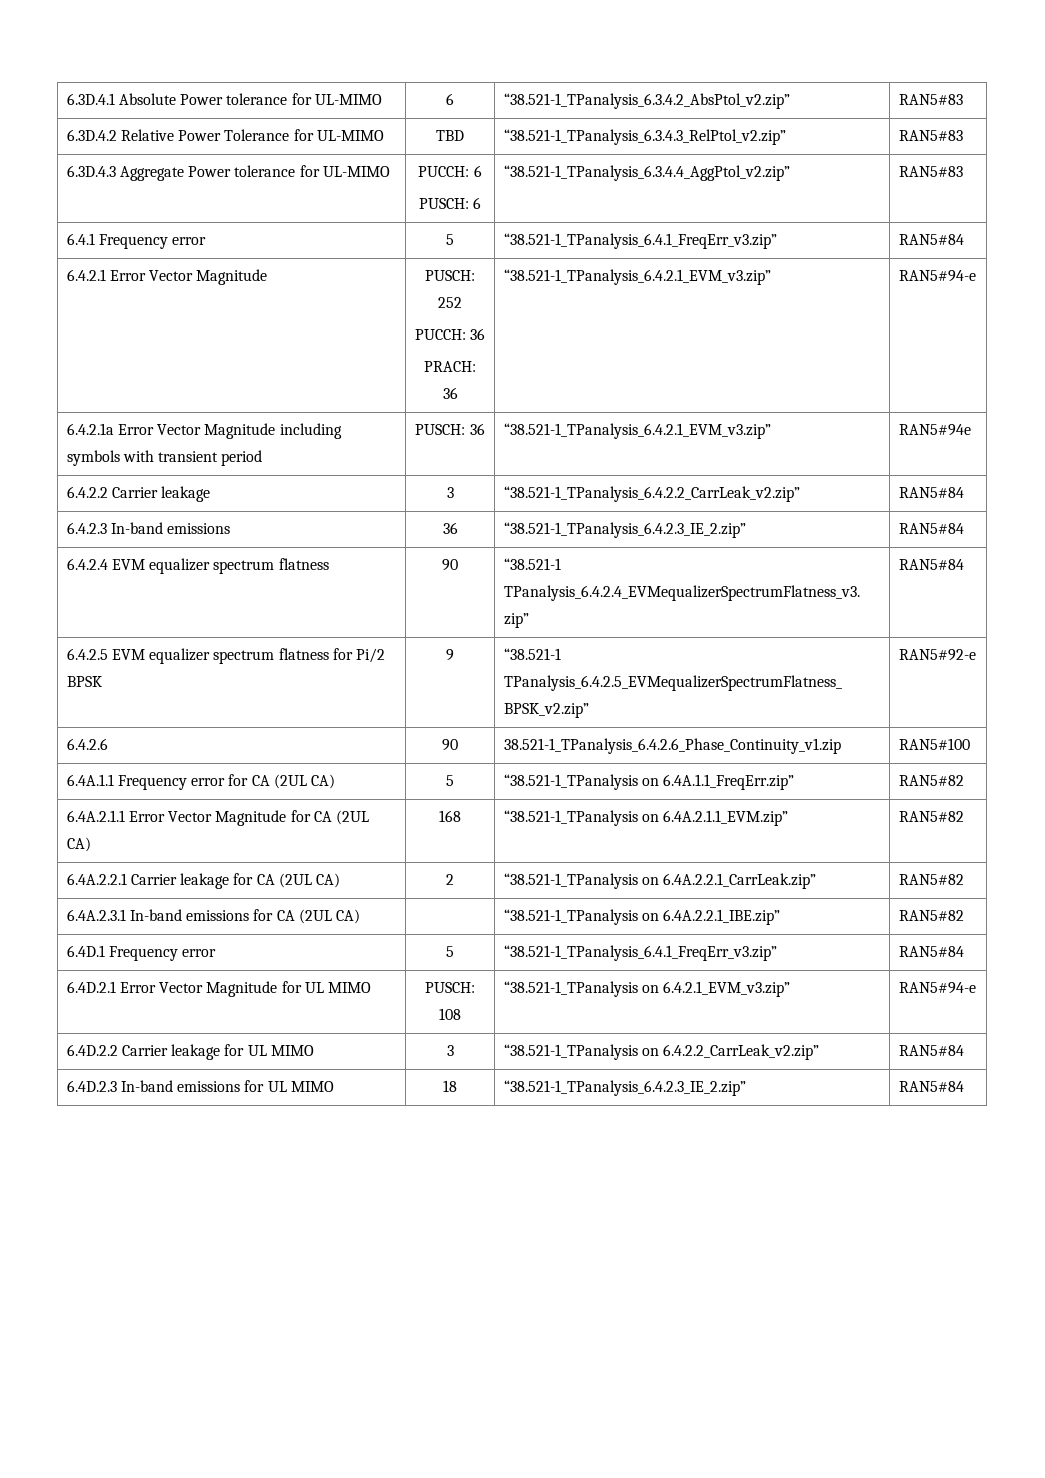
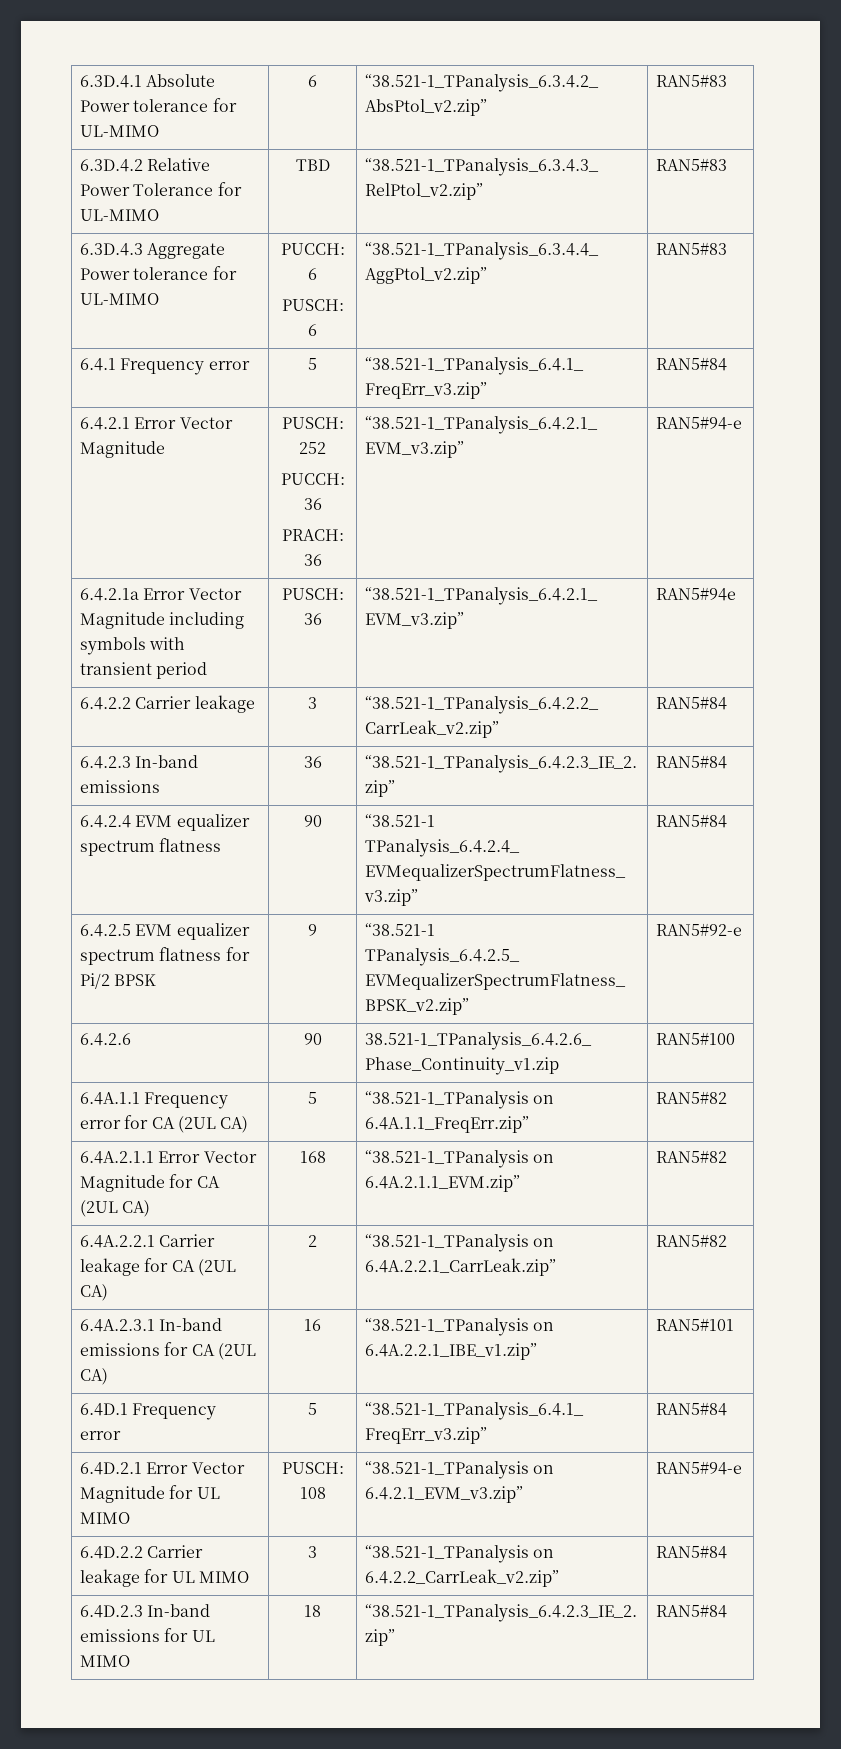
- 6.4A.2.3.1 In-band emissions for CA (2UL CA) | | “38.521-1_TPanalysis on 6.4A.2.2.1_IBE.zip” | RAN5#82
+ 6.4A.2.3.1 In-band emissions for CA (2UL CA) | 16 | “38.521-1_TPanalysis on 6.4A.2.2.1_IBE_v1.zip” | RAN5#101

